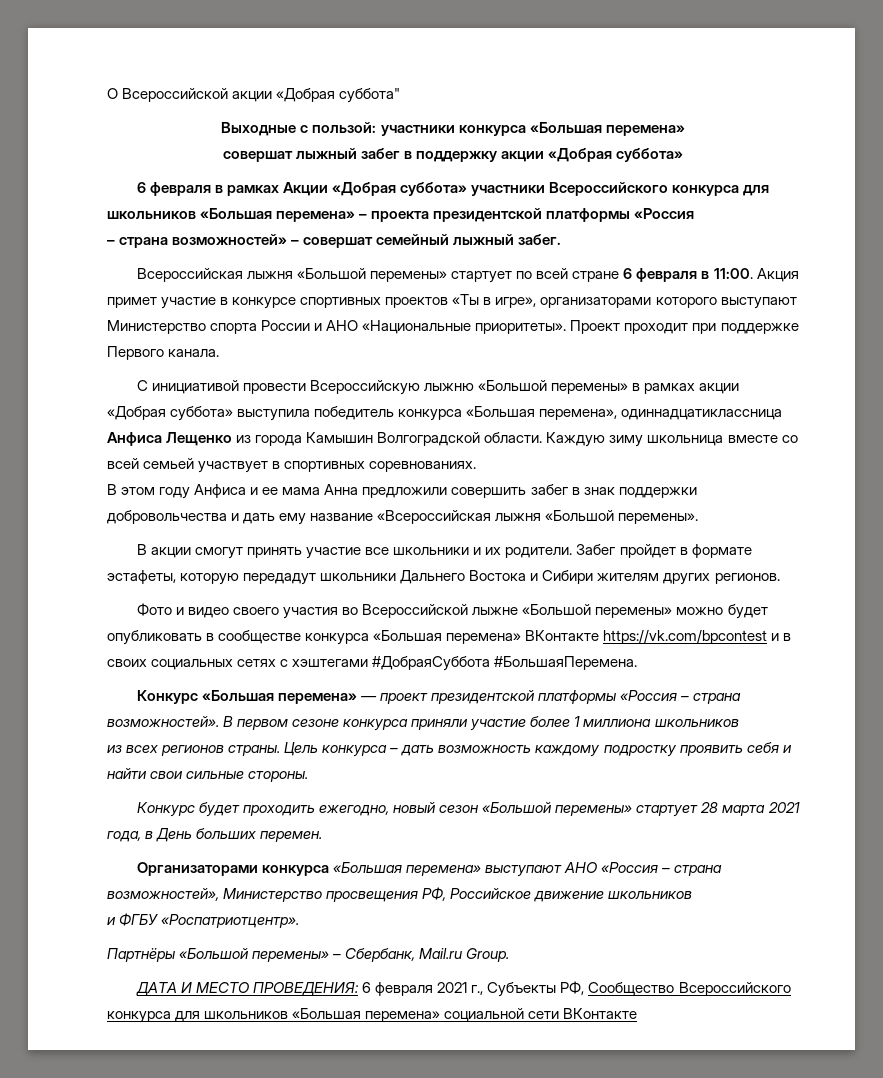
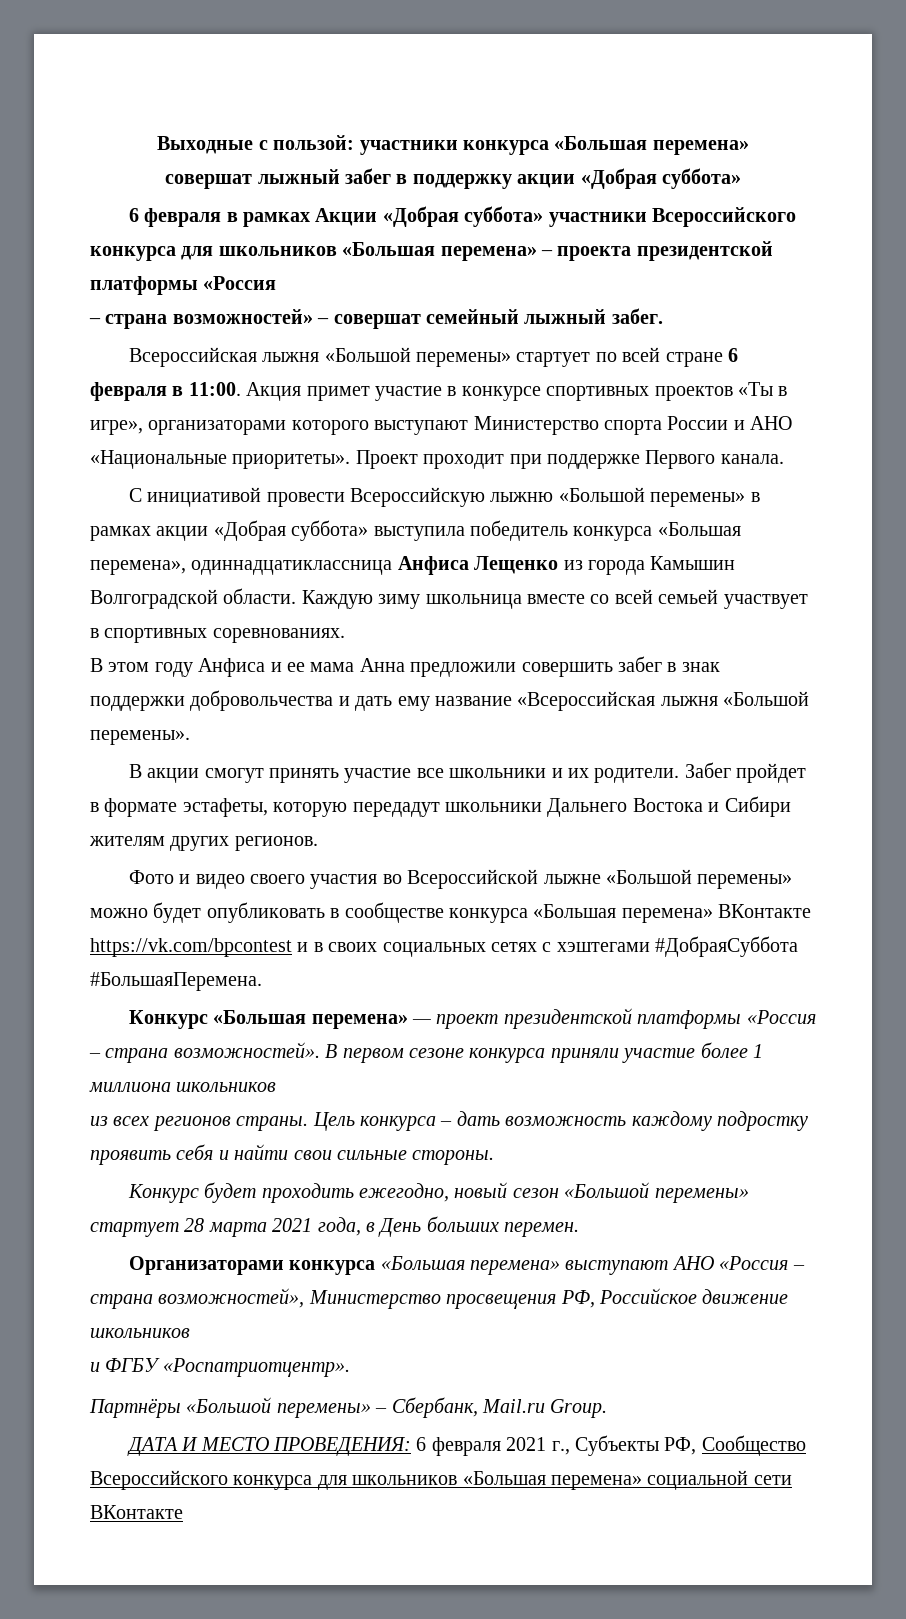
- О Всероссийской акции «Добрая суббота"

